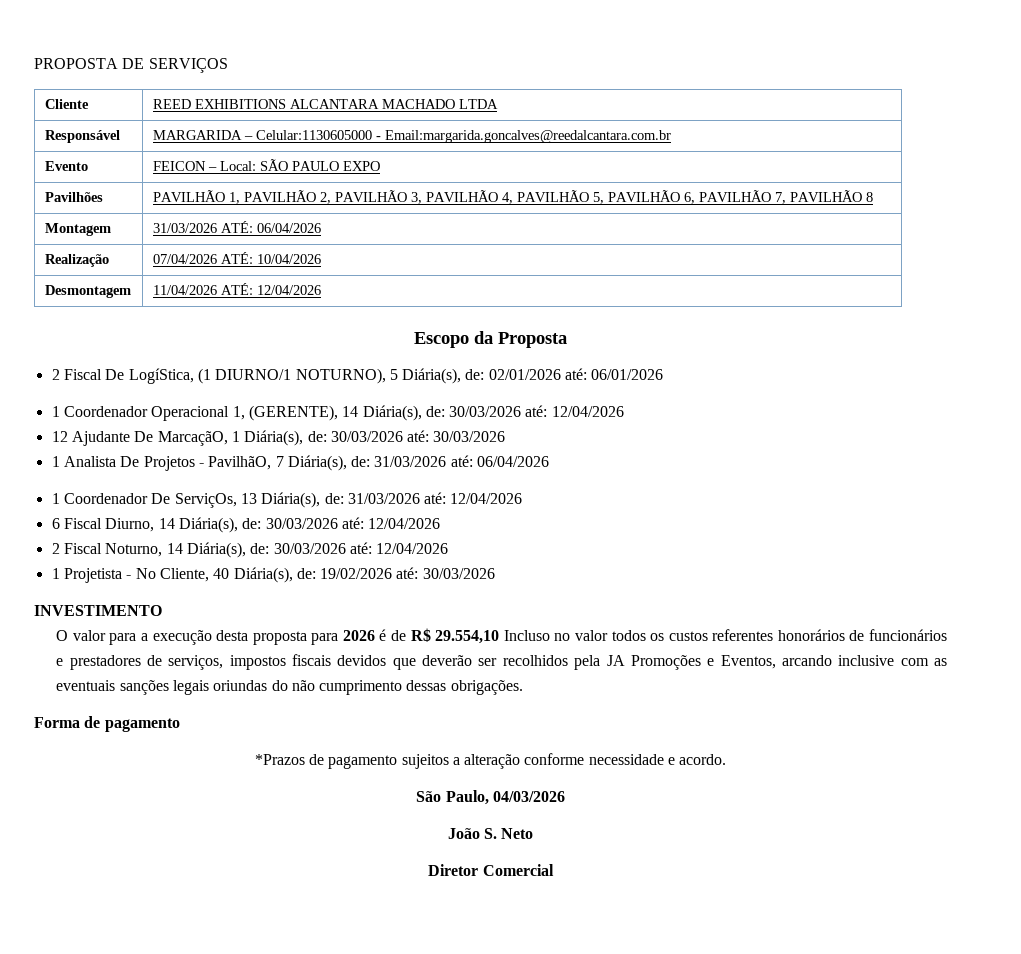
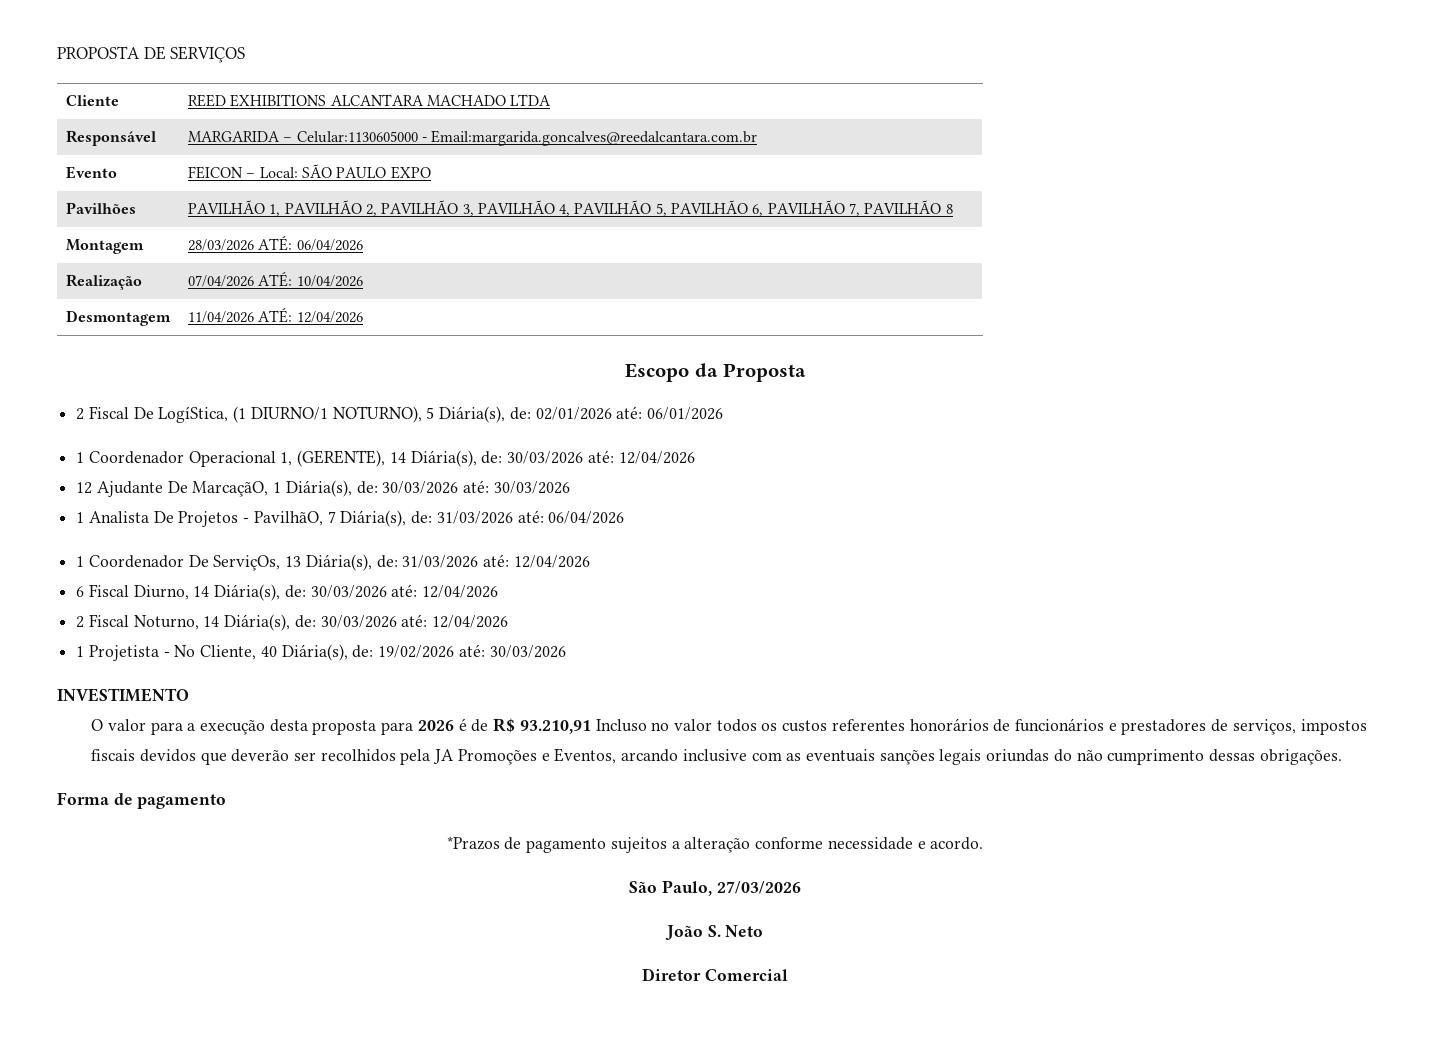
- Montagem | 31/03/2026 ATÉ: 06/04/2026
+ Montagem | 28/03/2026 ATÉ: 06/04/2026
- O valor para a execução desta proposta para 2026 é de R$ 29.554,10 Incluso no valor todos os custos referentes honorários de funcionários e prestadores de serviços, impostos fiscais devidos que deverão ser recolhidos pela JA Promoções e Eventos, arcando inclusive com as eventuais sanções legais oriundas do não cumprimento dessas obrigações.
+ O valor para a execução desta proposta para 2026 é de R$ 93.210,91 Incluso no valor todos os custos referentes honorários de funcionários e prestadores de serviços, impostos fiscais devidos que deverão ser recolhidos pela JA Promoções e Eventos, arcando inclusive com as eventuais sanções legais oriundas do não cumprimento dessas obrigações.
- São Paulo, 04/03/2026
+ São Paulo, 27/03/2026

